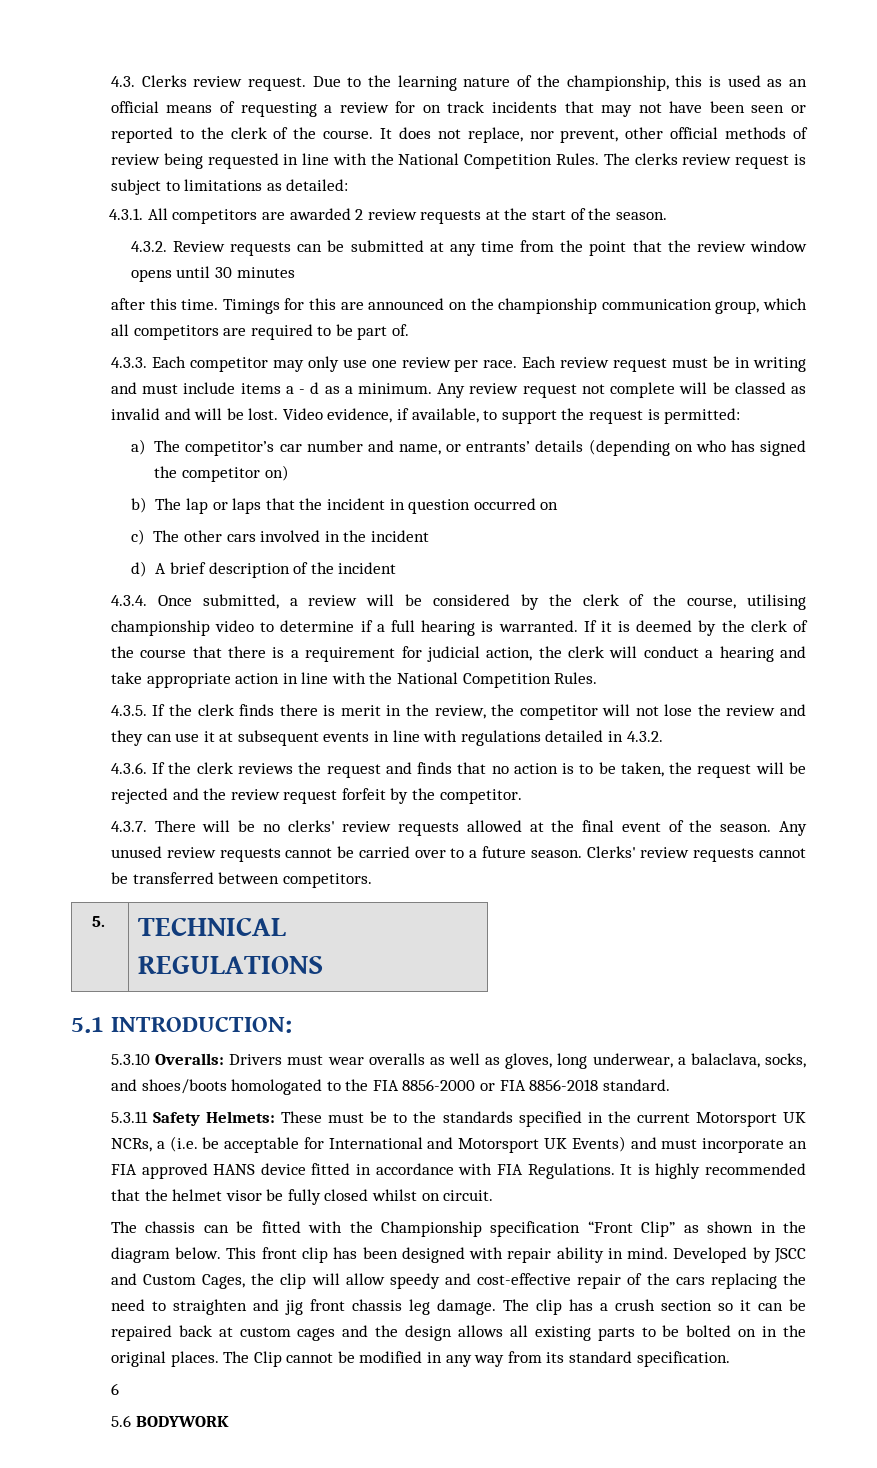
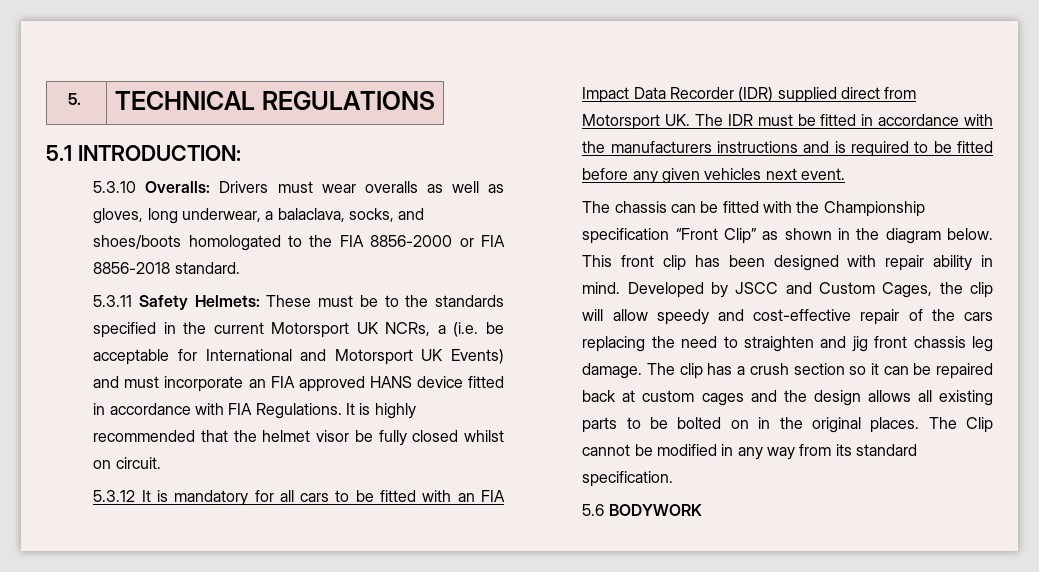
- 4.3. Clerks review request. Due to the learning nature of the championship, this is used as an official means of requesting a review for on track incidents that may not have been seen or reported to the clerk of the course. It does not replace, nor prevent, other official methods of review being requested in line with the National Competition Rules. The clerks review request is subject to limitations as detailed:
- 4.3.1. All competitors are awarded 2 review requests at the start of the season.
- 4.3.2. Review requests can be submitted at any time from the point that the review window opens until 30 minutes
- after this time. Timings for this are announced on the championship communication group, which all competitors are required to be part of.
- 4.3.3. Each competitor may only use one review per race. Each review request must be in writing and must include items a - d as a minimum. Any review request not complete will be classed as invalid and will be lost. Video evidence, if available, to support the request is permitted:
- a) The competitor’s car number and name, or entrants’ details (depending on who has signed the competitor on)
- b) The lap or laps that the incident in question occurred on
- c) The other cars involved in the incident
- d) A brief description of the incident
- 4.3.4. Once submitted, a review will be considered by the clerk of the course, utilising championship video to determine if a full hearing is warranted. If it is deemed by the clerk of the course that there is a requirement for judicial action, the clerk will conduct a hearing and take appropriate action in line with the National Competition Rules.
- 4.3.5. If the clerk finds there is merit in the review, the competitor will not lose the review and they can use it at subsequent events in line with regulations detailed in 4.3.2.
- 4.3.6. If the clerk reviews the request and finds that no action is to be taken, the request will be rejected and the review request forfeit by the competitor.
- 4.3.7. There will be no clerks' review requests allowed at the final event of the season. Any unused review requests cannot be carried over to a future season. Clerks' review requests cannot be transferred between competitors.
+ 5.3.12 It is mandatory for all cars to be fitted with an FIA Impact Data Recorder (IDR) supplied direct from Motorsport UK. The IDR must be fitted in accordance with the manufacturers instructions and is required to be fitted before any given vehicles next event.
- 6

